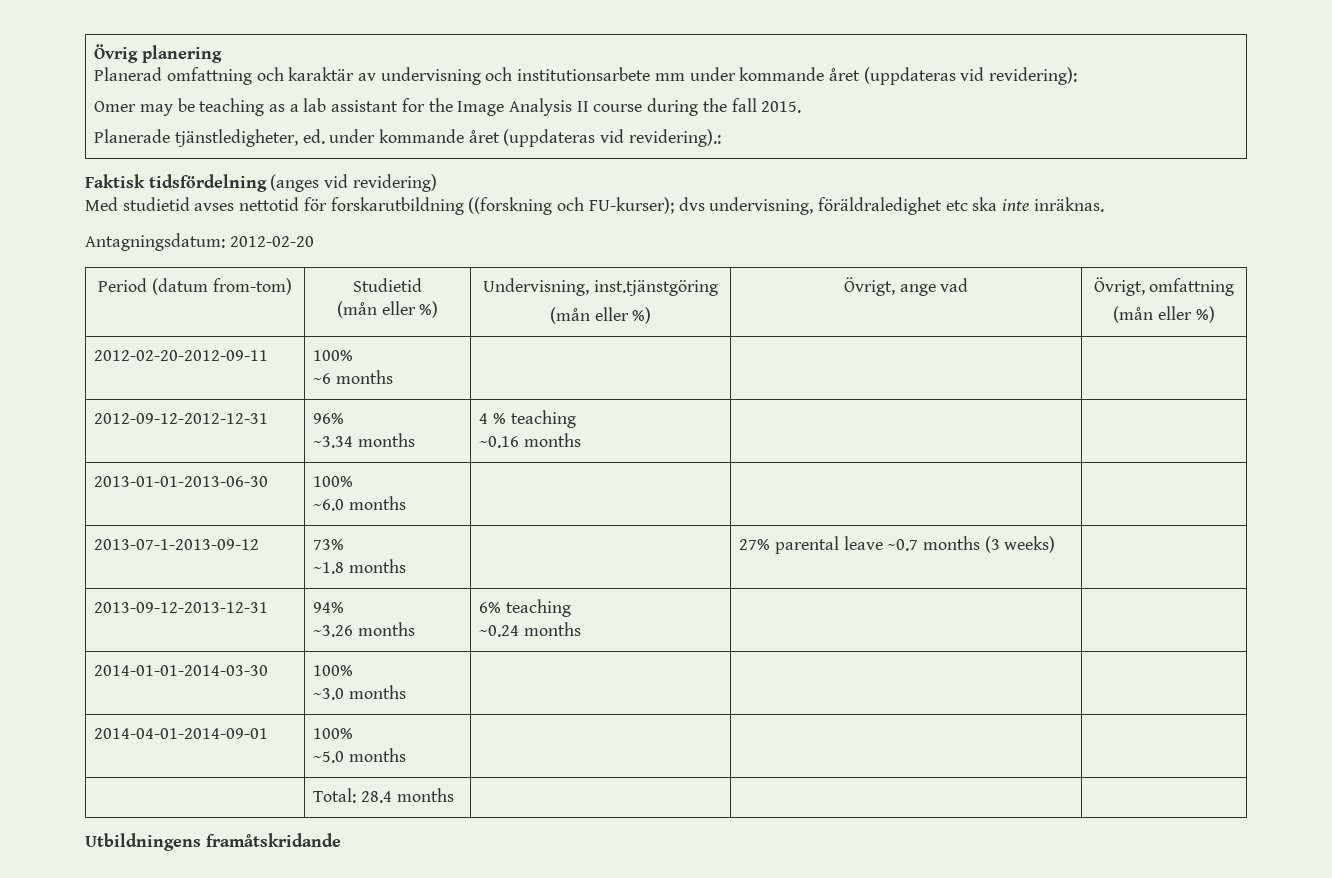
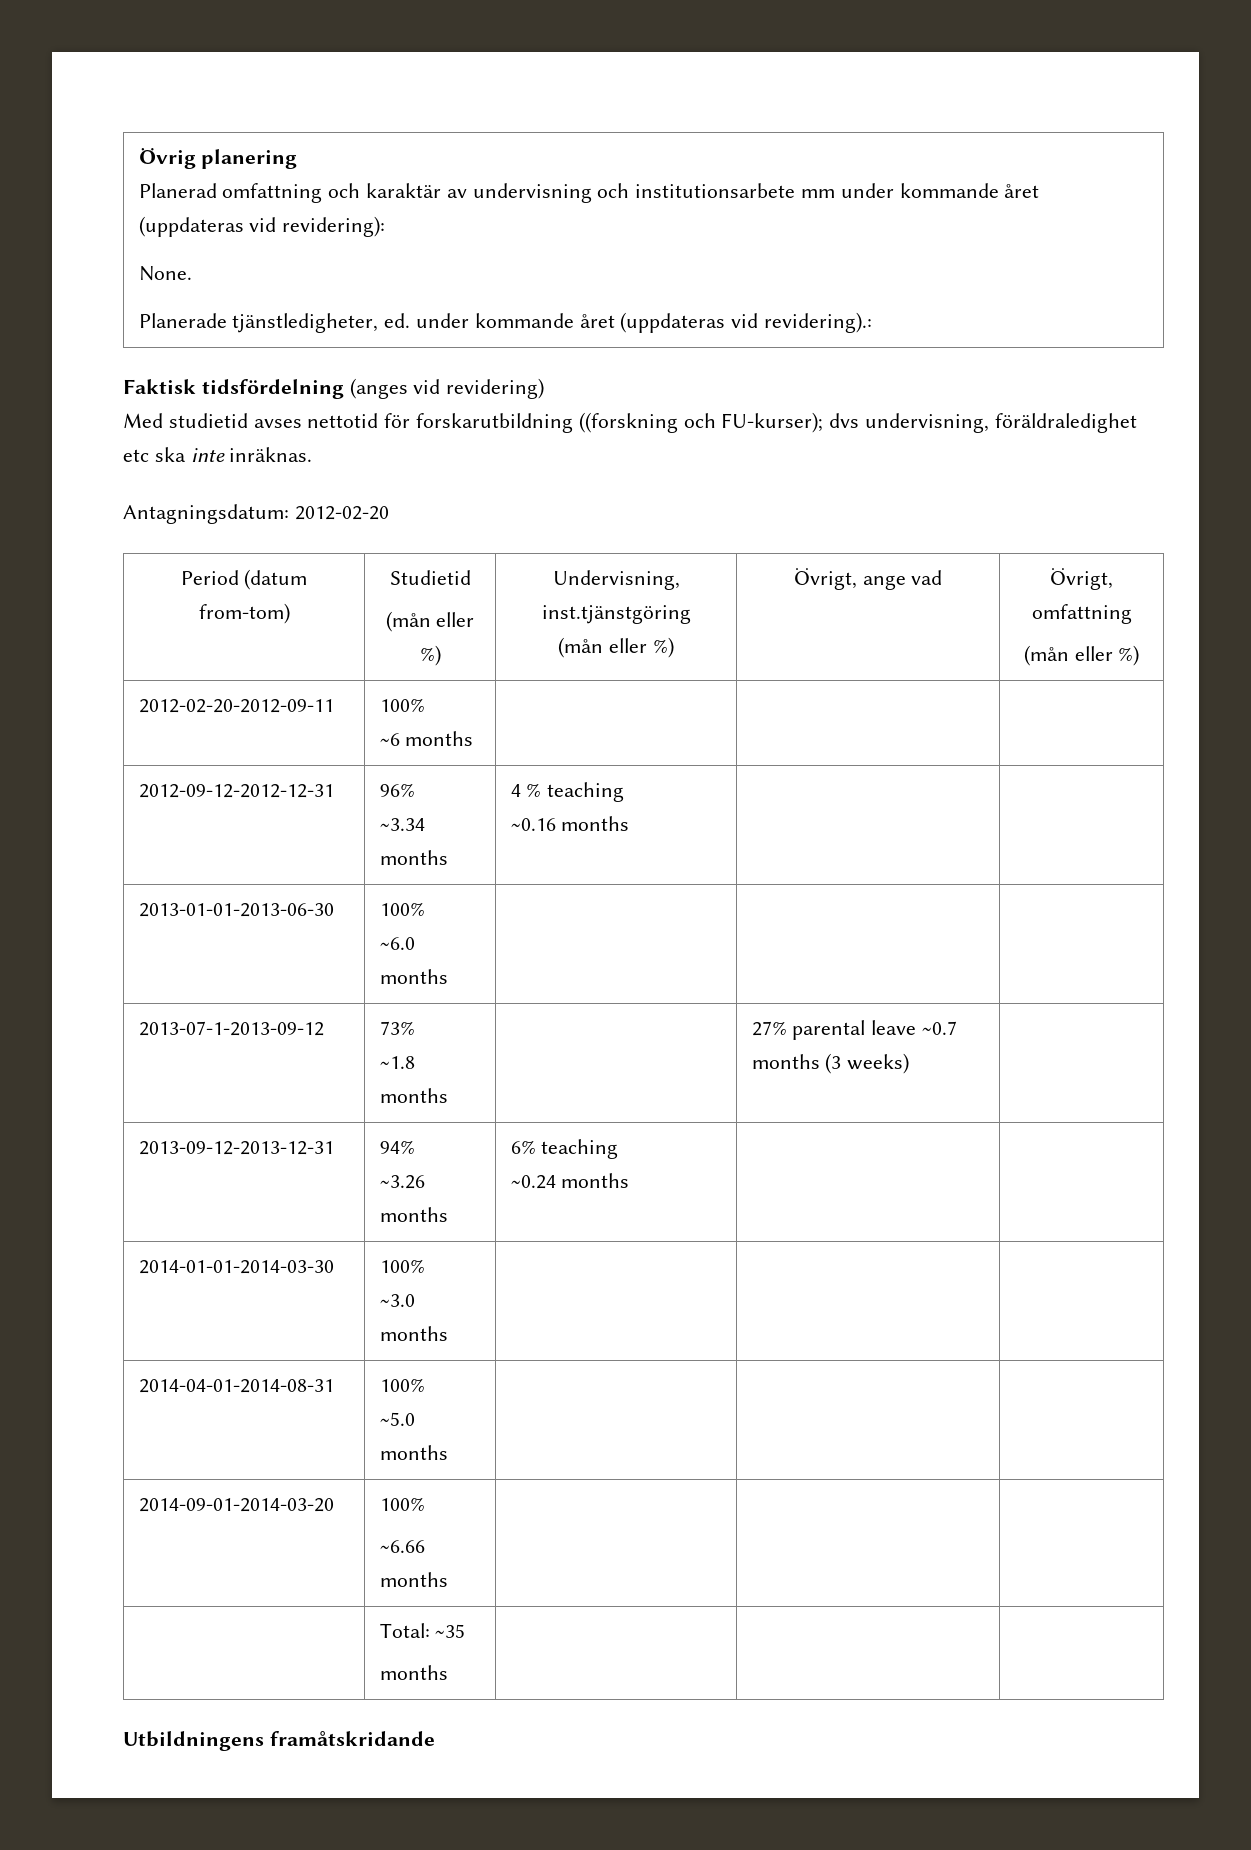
- Omer may be teaching as a lab assistant for the Image Analysis II course during the fall 2015.
+ None.
- 2014-04-01-2014-09-01 | 100%
+ 2014-04-01-2014-08-31 | 100%
+ 2014-09-01-2014-03-20 | 100%
+ ~6.66 months | | |
- | Total: 28.4 months | | |
+ | Total: ~35
+ months | | |

